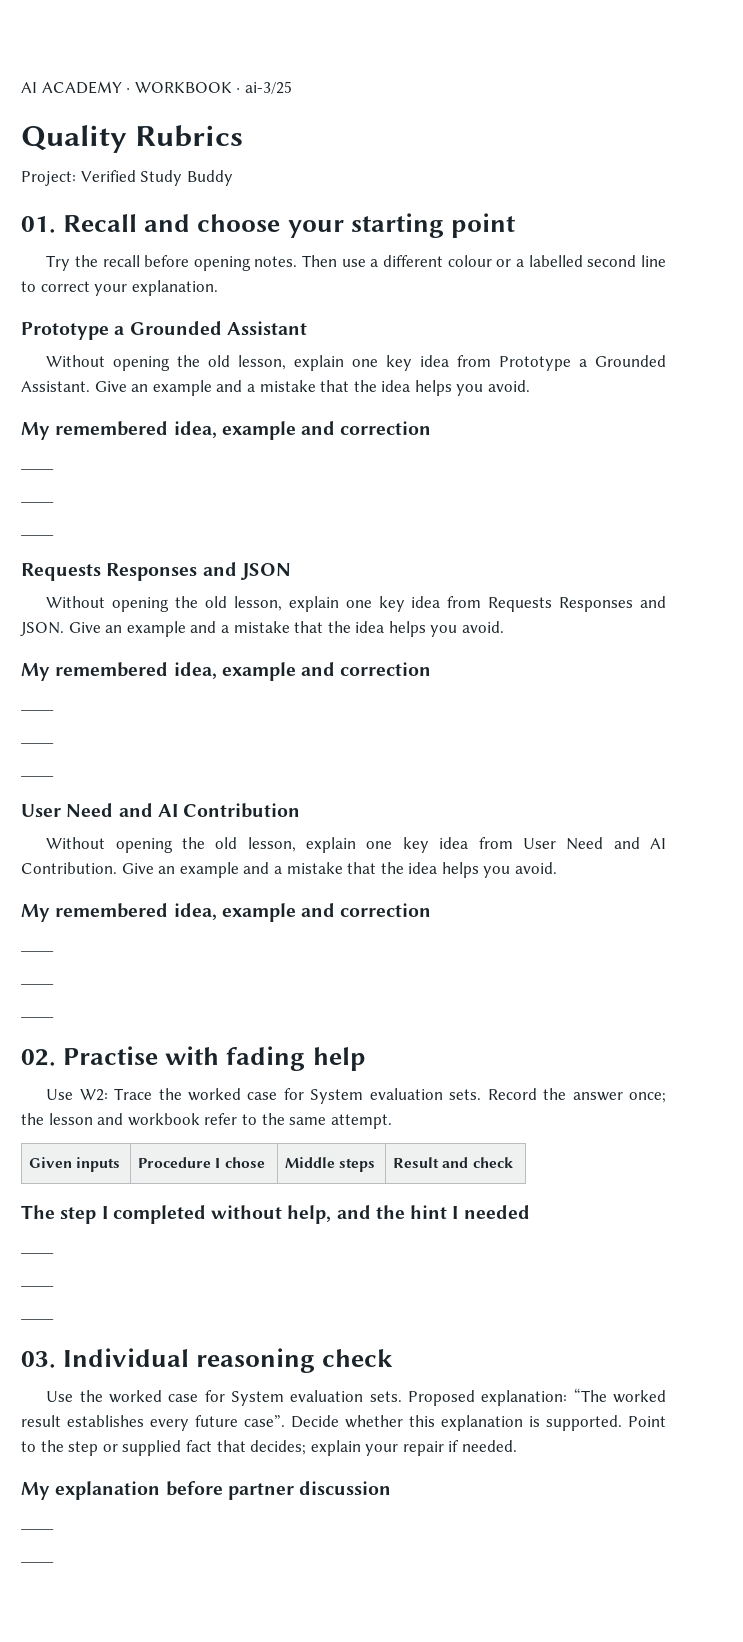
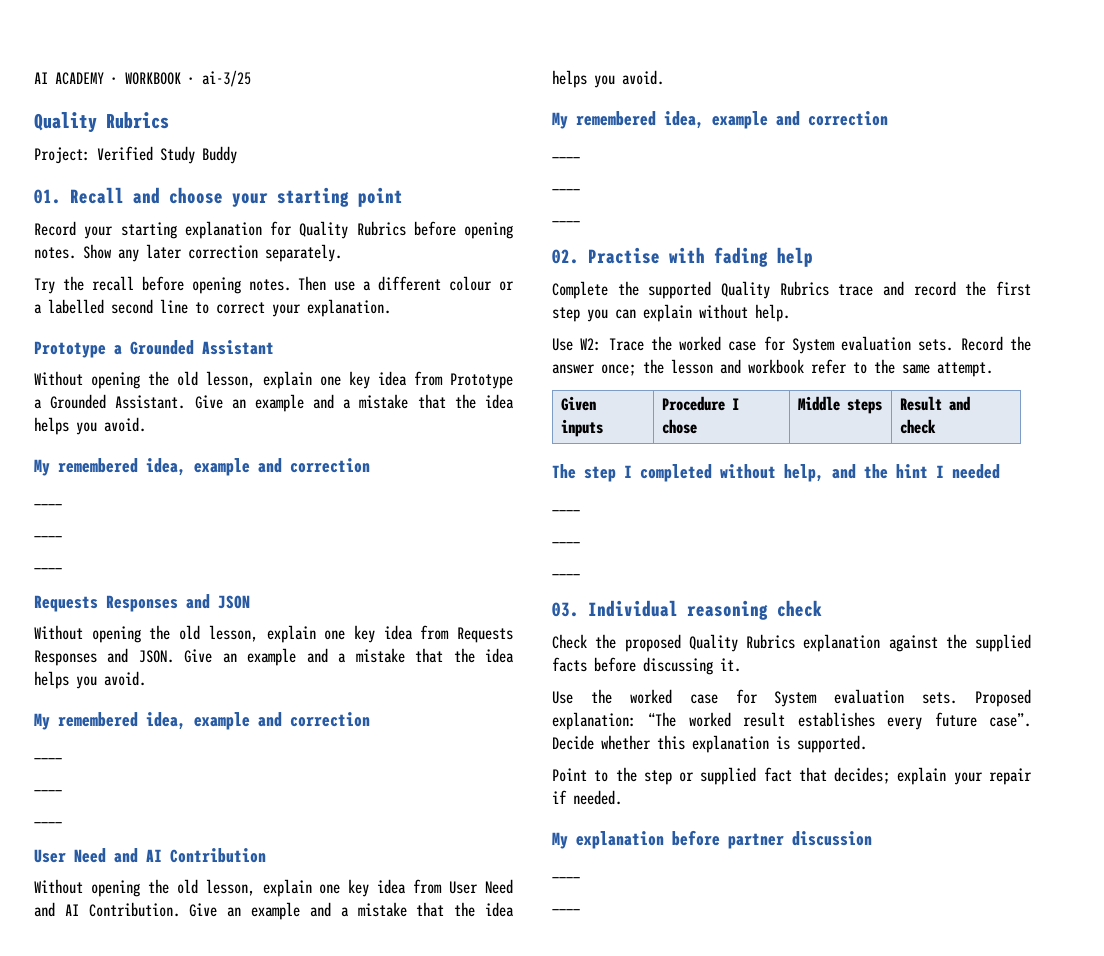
+ Record your starting explanation for Quality Rubrics before opening notes. Show any later correction separately.
+ Complete the supported Quality Rubrics trace and record the first step you can explain without help.
+ Check the proposed Quality Rubrics explanation against the supplied facts before discussing it.
- Decide whether this explanation is supported. Point to the step or supplied fact that decides; explain your repair if needed.
+ Decide whether this explanation is supported.
+ Point to the step or supplied fact that decides; explain your repair if needed.

